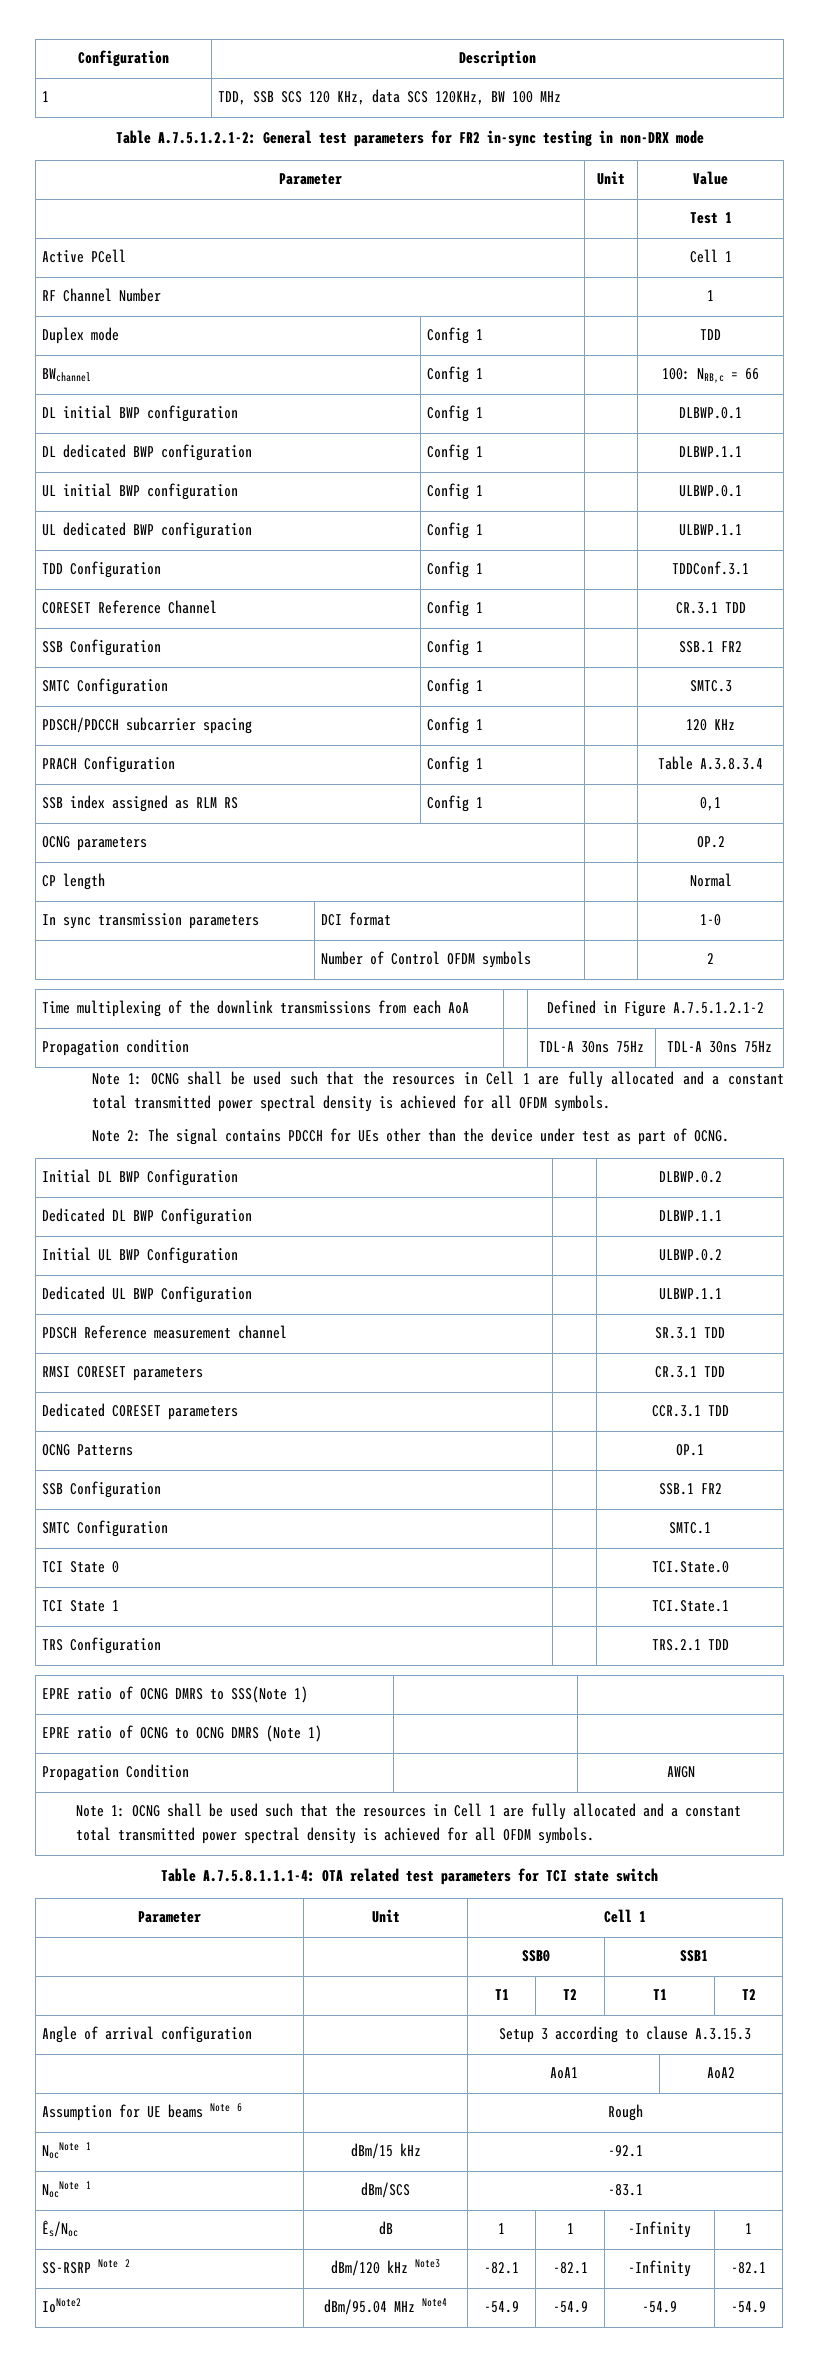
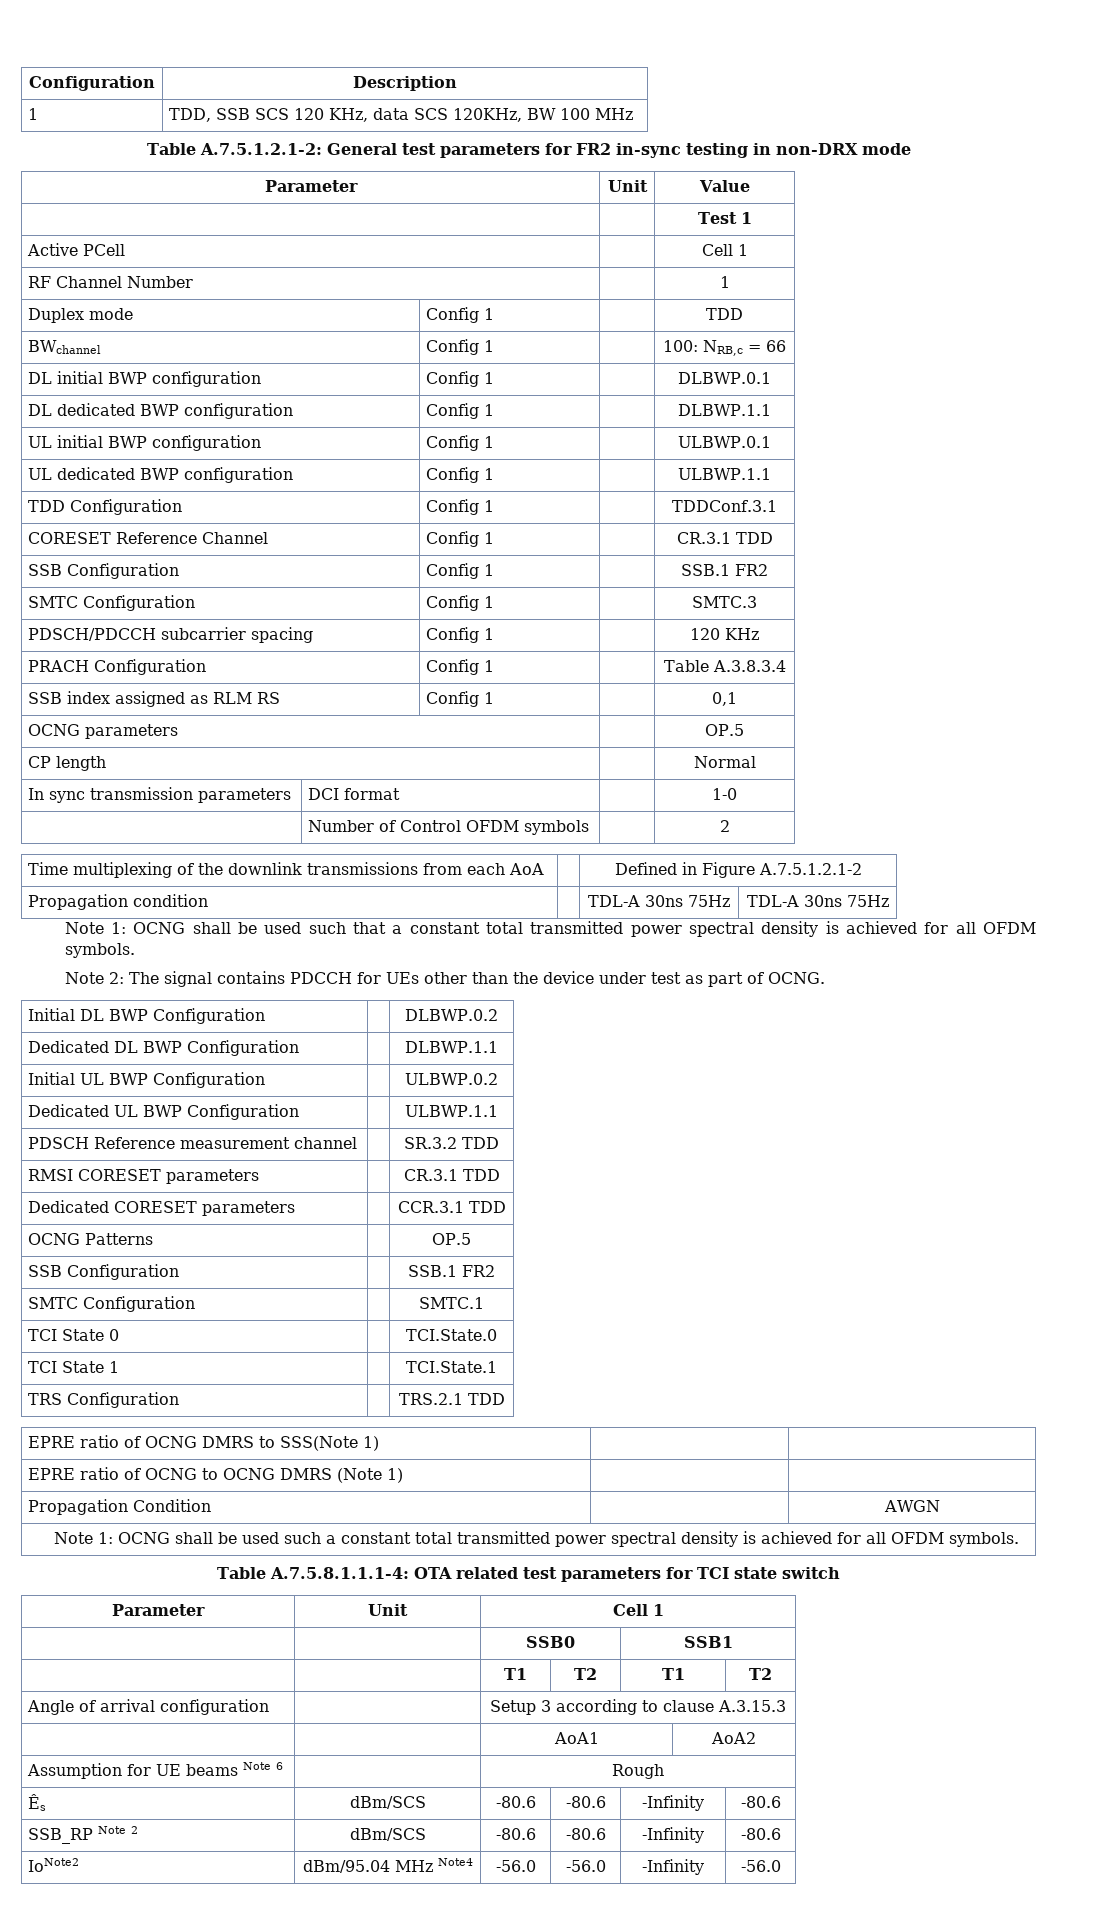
- OCNG parameters | | OP.2
+ OCNG parameters | | OP.5
  Propagation condition | | TDL-A 30ns 75Hz | TDL-A 30ns 75Hz
- Note 1: OCNG shall be used such that the resources in Cell 1 are fully allocated and a constant total transmitted power spectral density is achieved for all OFDM symbols.
+ Note 1: OCNG shall be used such that a constant total transmitted power spectral density is achieved for all OFDM symbols.
- PDSCH Reference measurement channel | | SR.3.1 TDD
+ PDSCH Reference measurement channel | | SR.3.2 TDD
- OCNG Patterns | | OP.1
+ OCNG Patterns | | OP.5
  Propagation Condition | | AWGN
- Note 1: OCNG shall be used such that the resources in Cell 1 are fully allocated and a constant total transmitted power spectral density is achieved for all OFDM symbols.
+ Note 1: OCNG shall be used such a constant total transmitted power spectral density is achieved for all OFDM symbols.
- NocNote 1 | dBm/15 kHz | -92.1
- NocNote 1 | dBm/SCS | -83.1
- Ês/Noc | dB | 1 | 1 | -Infinity | 1
- SS-RSRP Note 2 | dBm/120 kHz Note3 | -82.1 | -82.1 | -Infinity | -82.1
+ Ês | dBm/SCS | -80.6 | -80.6 | -Infinity | -80.6
+ SSB_RP Note 2 | dBm/SCS | -80.6 | -80.6 | -Infinity | -80.6
- IoNote2 | dBm/95.04 MHz Note4 | -54.9 | -54.9 | -54.9 | -54.9
+ IoNote2 | dBm/95.04 MHz Note4 | -56.0 | -56.0 | -Infinity | -56.0

